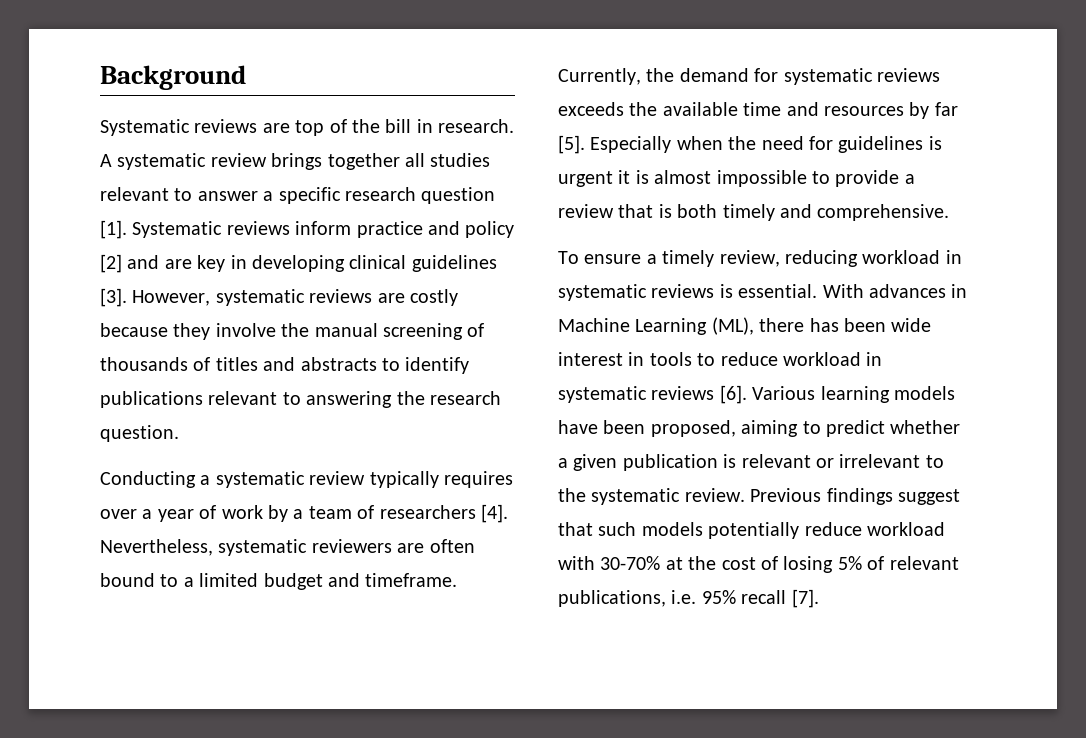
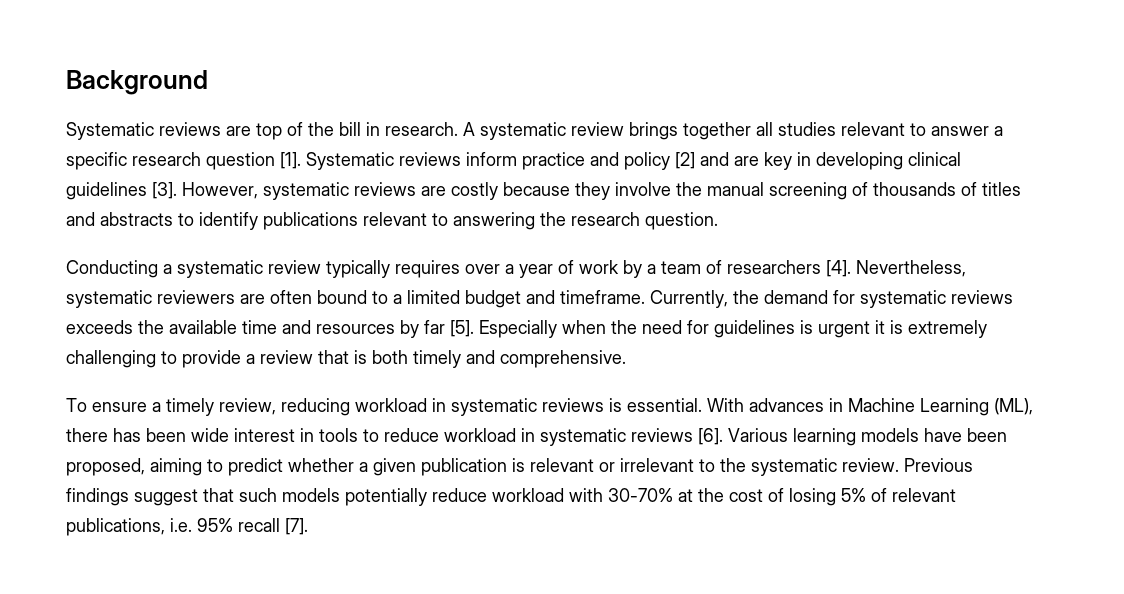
- Especially when the need for guidelines is urgent it is almost impossible to provide a review that is both timely and comprehensive.
+ Especially when the need for guidelines is urgent it is extremely challenging to provide a review that is both timely and comprehensive.

